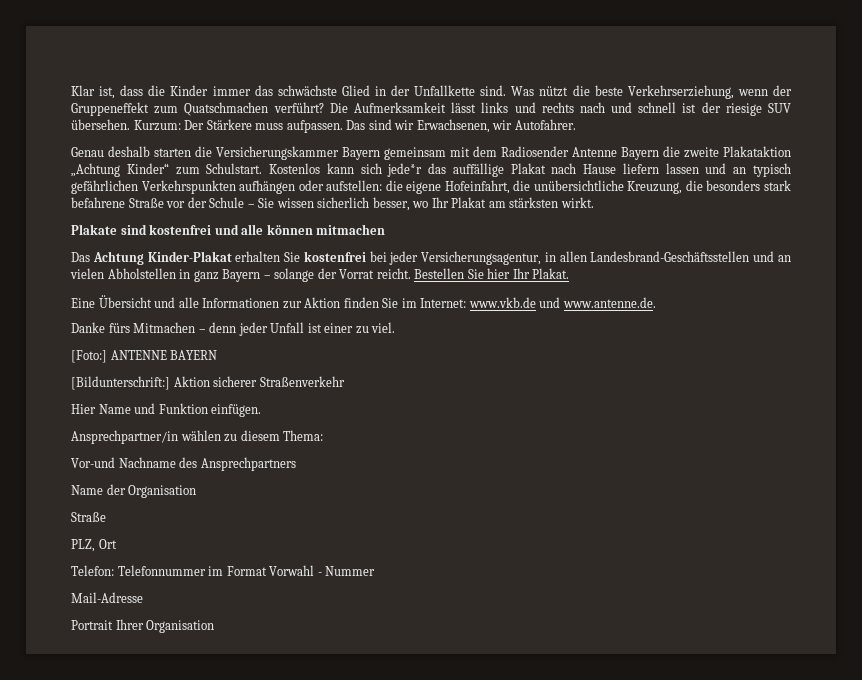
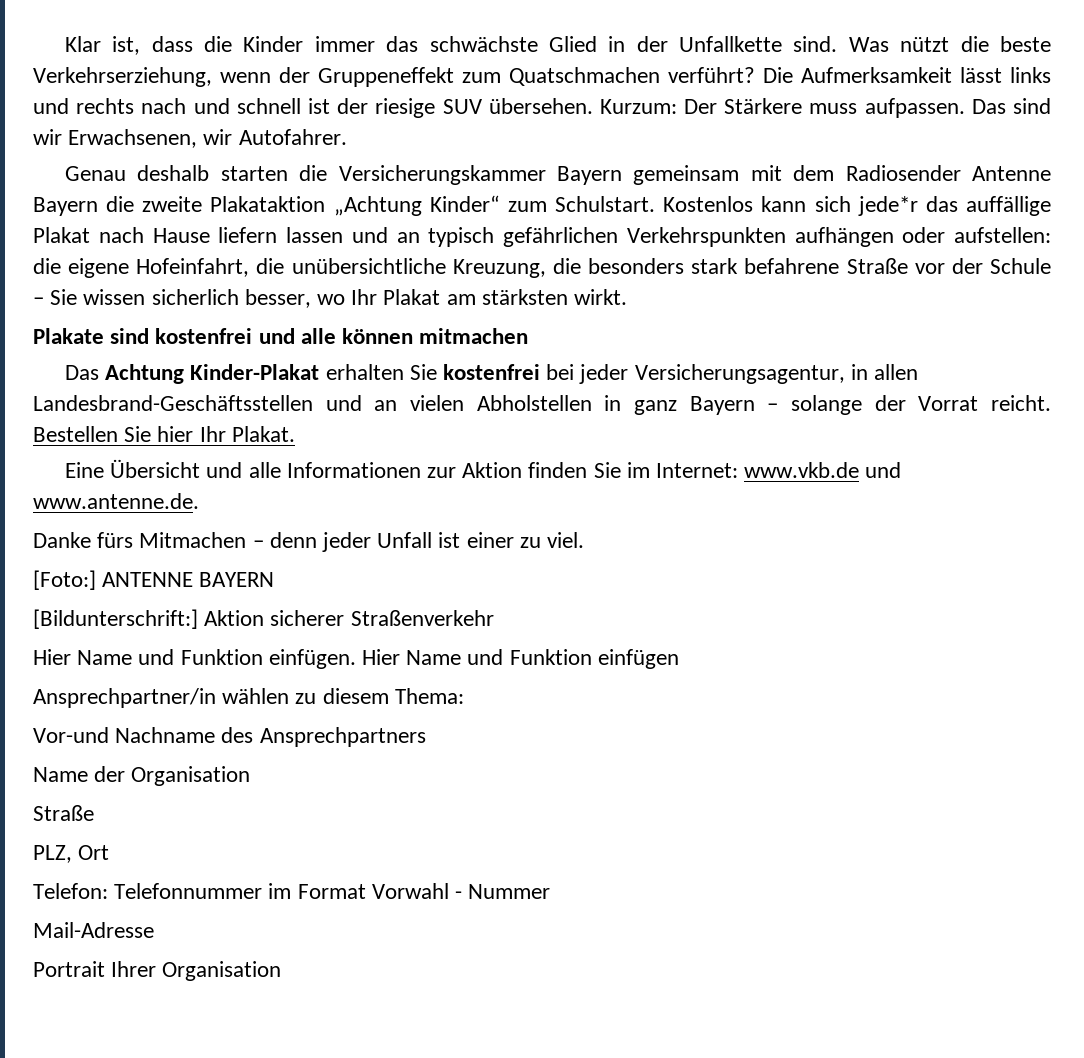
+ Hier Name und Funktion einfügen

